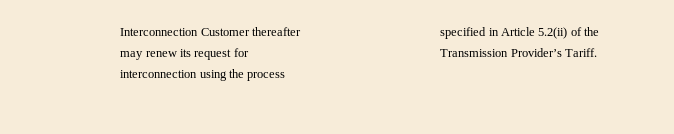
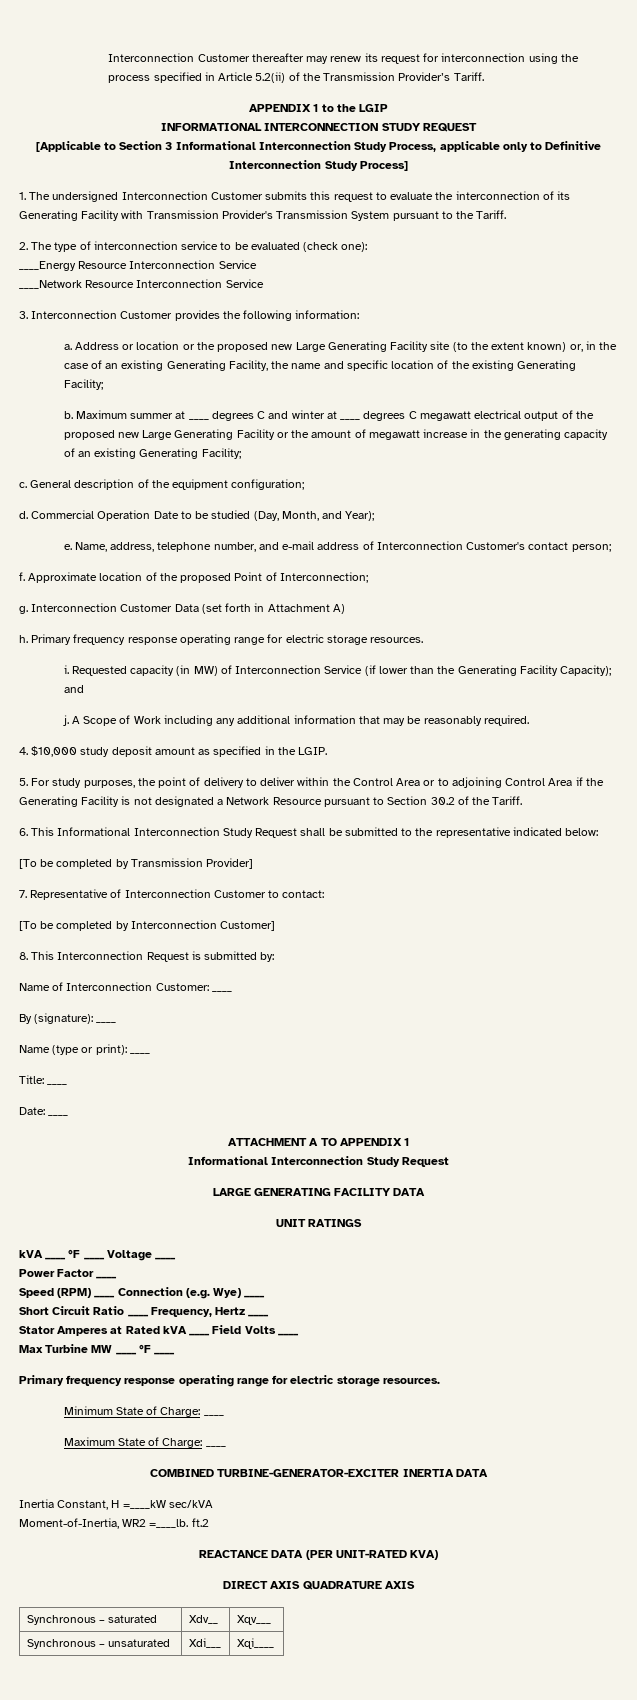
+ APPENDIX 1 to the LGIP
+ INFORMATIONAL INTERCONNECTION STUDY REQUEST
+ [Applicable to Section 3 Informational Interconnection Study Process, applicable only to Definitive Interconnection Study Process]
+ 1. The undersigned Interconnection Customer submits this request to evaluate the interconnection of its Generating Facility with Transmission Provider's Transmission System pursuant to the Tariff.
+ 2. The type of interconnection service to be evaluated (check one):
+ ____Energy Resource Interconnection Service
+ ____Network Resource Interconnection Service
+ 3. Interconnection Customer provides the following information:
+ a. Address or location or the proposed new Large Generating Facility site (to the extent known) or, in the case of an existing Generating Facility, the name and specific location of the existing Generating Facility;
+ b. Maximum summer at ____ degrees C and winter at ____ degrees C megawatt electrical output of the proposed new Large Generating Facility or the amount of megawatt increase in the generating capacity of an existing Generating Facility;
+ c. General description of the equipment configuration;
+ d. Commercial Operation Date to be studied (Day, Month, and Year);
+ e. Name, address, telephone number, and e-mail address of Interconnection Customer's contact person;
+ f. Approximate location of the proposed Point of Interconnection;
+ g. Interconnection Customer Data (set forth in Attachment A)
+ h. Primary frequency response operating range for electric storage resources.
+ i. Requested capacity (in MW) of Interconnection Service (if lower than the Generating Facility Capacity); and
+ j. A Scope of Work including any additional information that may be reasonably required.
+ 4. $10,000 study deposit amount as specified in the LGIP.
+ 5. For study purposes, the point of delivery to deliver within the Control Area or to adjoining Control Area if the Generating Facility is not designated a Network Resource pursuant to Section 30.2 of the Tariff.
+ 6. This Informational Interconnection Study Request shall be submitted to the representative indicated below:
+ [To be completed by Transmission Provider]
+ 7. Representative of Interconnection Customer to contact:
+ [To be completed by Interconnection Customer]
+ 8. This Interconnection Request is submitted by:
+ Name of Interconnection Customer: ____
+ By (signature): ____
+ Name (type or print): ____
+ Title: ____
+ Date: ____
+ ATTACHMENT A TO APPENDIX 1
+ Informational Interconnection Study Request
+ LARGE GENERATING FACILITY DATA
+ UNIT RATINGS
+ kVA ____ °F ____ Voltage ____
+ Power Factor ____
+ Speed (RPM) ____ Connection (e.g. Wye) ____
+ Short Circuit Ratio ____ Frequency, Hertz ____
+ Stator Amperes at Rated kVA ____ Field Volts ____
+ Max Turbine MW ____ °F ____
+ Primary frequency response operating range for electric storage resources.
+ Minimum State of Charge: ____
+ Maximum State of Charge: ____
+ COMBINED TURBINE-GENERATOR-EXCITER INERTIA DATA
+ Inertia Constant, H =____kW sec/kVA
+ Moment-of-Inertia, WR2 =____lb. ft.2
+ REACTANCE DATA (PER UNIT-RATED KVA)
+ DIRECT AXIS QUADRATURE AXIS
+ Synchronous – saturated | Xdv__ | Xqv___
+ Synchronous – unsaturated | Xdi___ | Xqi____

